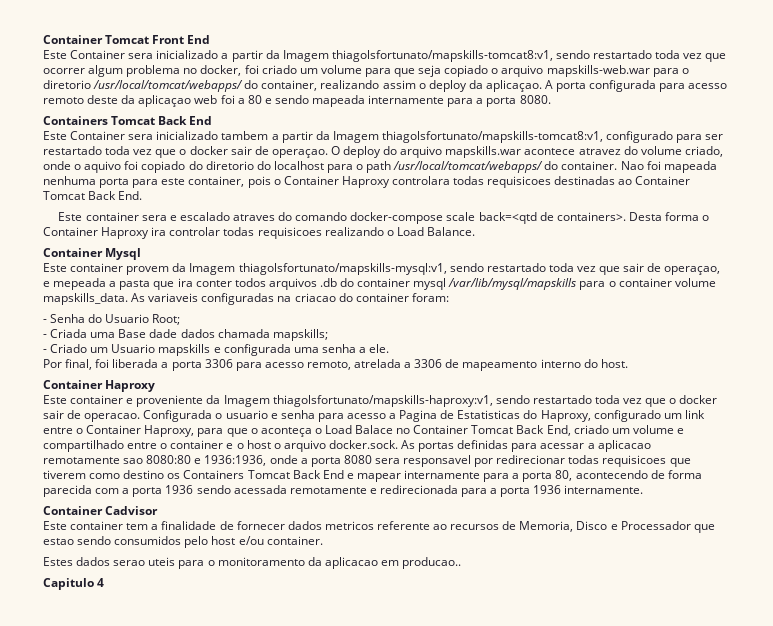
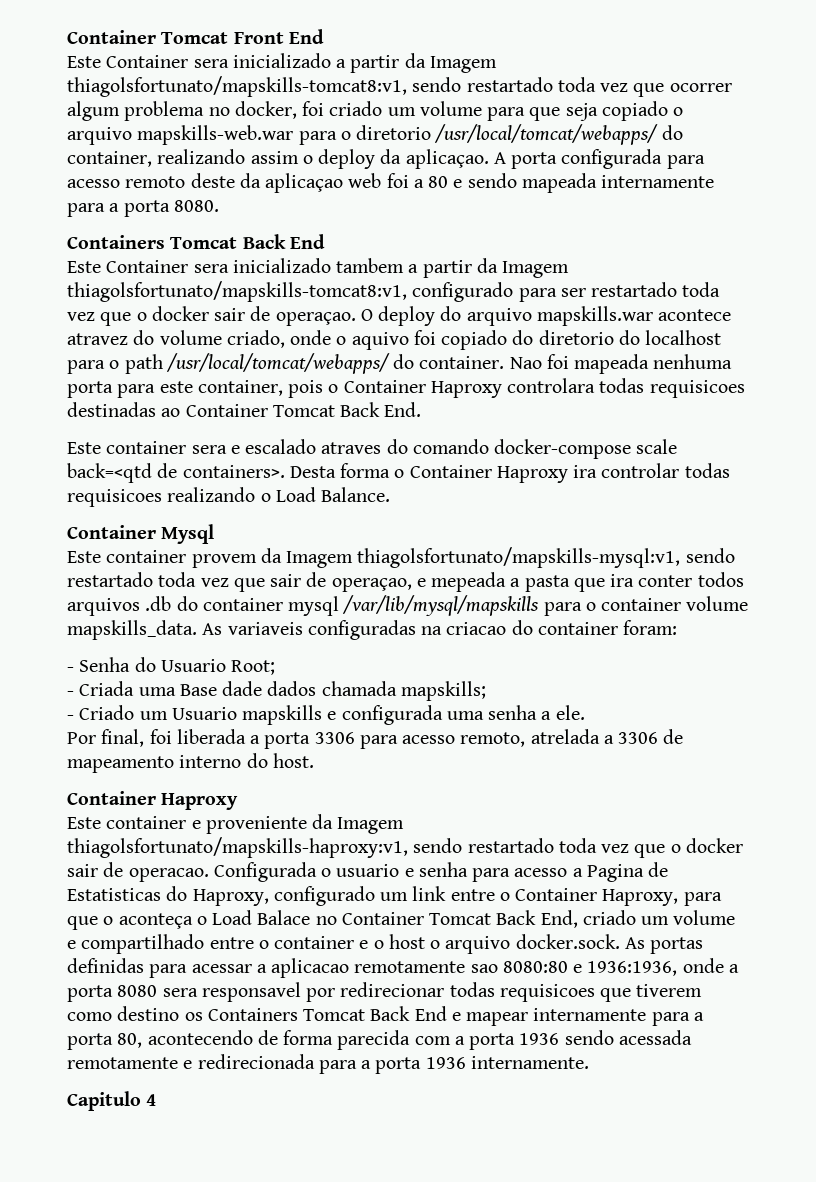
- Container Cadvisor
- Este container tem a finalidade de fornecer dados metricos referente ao recursos de Memoria, Disco e Processador que estao sendo consumidos pelo host e/ou container.
- Estes dados serao uteis para o monitoramento da aplicacao em producao..

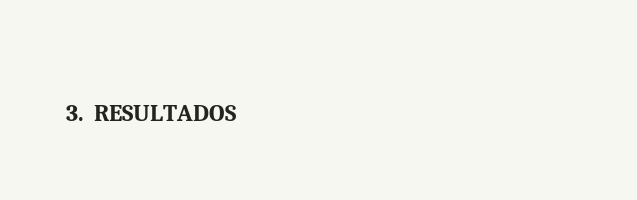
- Container Tomcat Front End
- Este Container sera inicializado a partir da Imagem thiagolsfortunato/mapskills-tomcat8:v1, sendo restartado toda vez que ocorrer algum problema no docker, foi criado um volume para que seja copiado o arquivo mapskills-web.war para o diretorio /usr/local/tomcat/webapps/ do container, realizando assim o deploy da aplicaçao. A porta configurada para acesso remoto deste da aplicaçao web foi a 80 e sendo mapeada internamente para a porta 8080.
- Containers Tomcat Back End
- Este Container sera inicializado tambem a partir da Imagem thiagolsfortunato/mapskills-tomcat8:v1, configurado para ser restartado toda vez que o docker sair de operaçao. O deploy do arquivo mapskills.war acontece atravez do volume criado, onde o aquivo foi copiado do diretorio do localhost para o path /usr/local/tomcat/webapps/ do container. Nao foi mapeada nenhuma porta para este container, pois o Container Haproxy controlara todas requisicoes destinadas ao Container Tomcat Back End.
- Este container sera e escalado atraves do comando docker-compose scale back=<qtd de containers>. Desta forma o Container Haproxy ira controlar todas requisicoes realizando o Load Balance.
- Container Mysql
- Este container provem da Imagem thiagolsfortunato/mapskills-mysql:v1, sendo restartado toda vez que sair de operaçao, e mepeada a pasta que ira conter todos arquivos .db do container mysql /var/lib/mysql/mapskills para o container volume mapskills_data. As variaveis configuradas na criacao do container foram:
- - Senha do Usuario Root;
- - Criada uma Base dade dados chamada mapskills;
- - Criado um Usuario mapskills e configurada uma senha a ele.
- Por final, foi liberada a porta 3306 para acesso remoto, atrelada a 3306 de mapeamento interno do host.
- Container Haproxy
- Este container e proveniente da Imagem thiagolsfortunato/mapskills-haproxy:v1, sendo restartado toda vez que o docker sair de operacao. Configurada o usuario e senha para acesso a Pagina de Estatisticas do Haproxy, configurado um link entre o Container Haproxy, para que o aconteça o Load Balace no Container Tomcat Back End, criado um volume e compartilhado entre o container e o host o arquivo docker.sock. As portas definidas para acessar a aplicacao remotamente sao 8080:80 e 1936:1936, onde a porta 8080 sera responsavel por redirecionar todas requisicoes que tiverem como destino os Containers Tomcat Back End e mapear internamente para a porta 80, acontecendo de forma parecida com a porta 1936 sendo acessada remotamente e redirecionada para a porta 1936 internamente.
- Capitulo 4
+ 3. RESULTADOS

